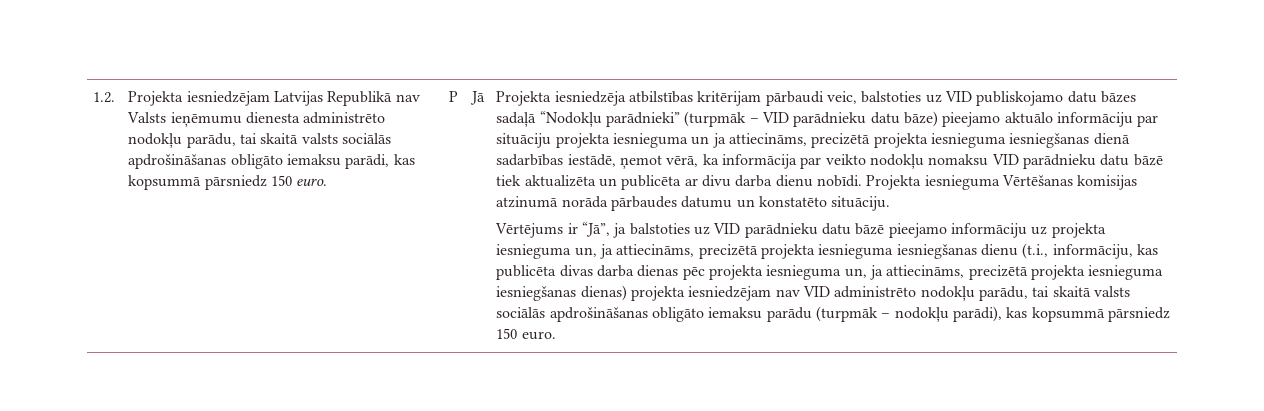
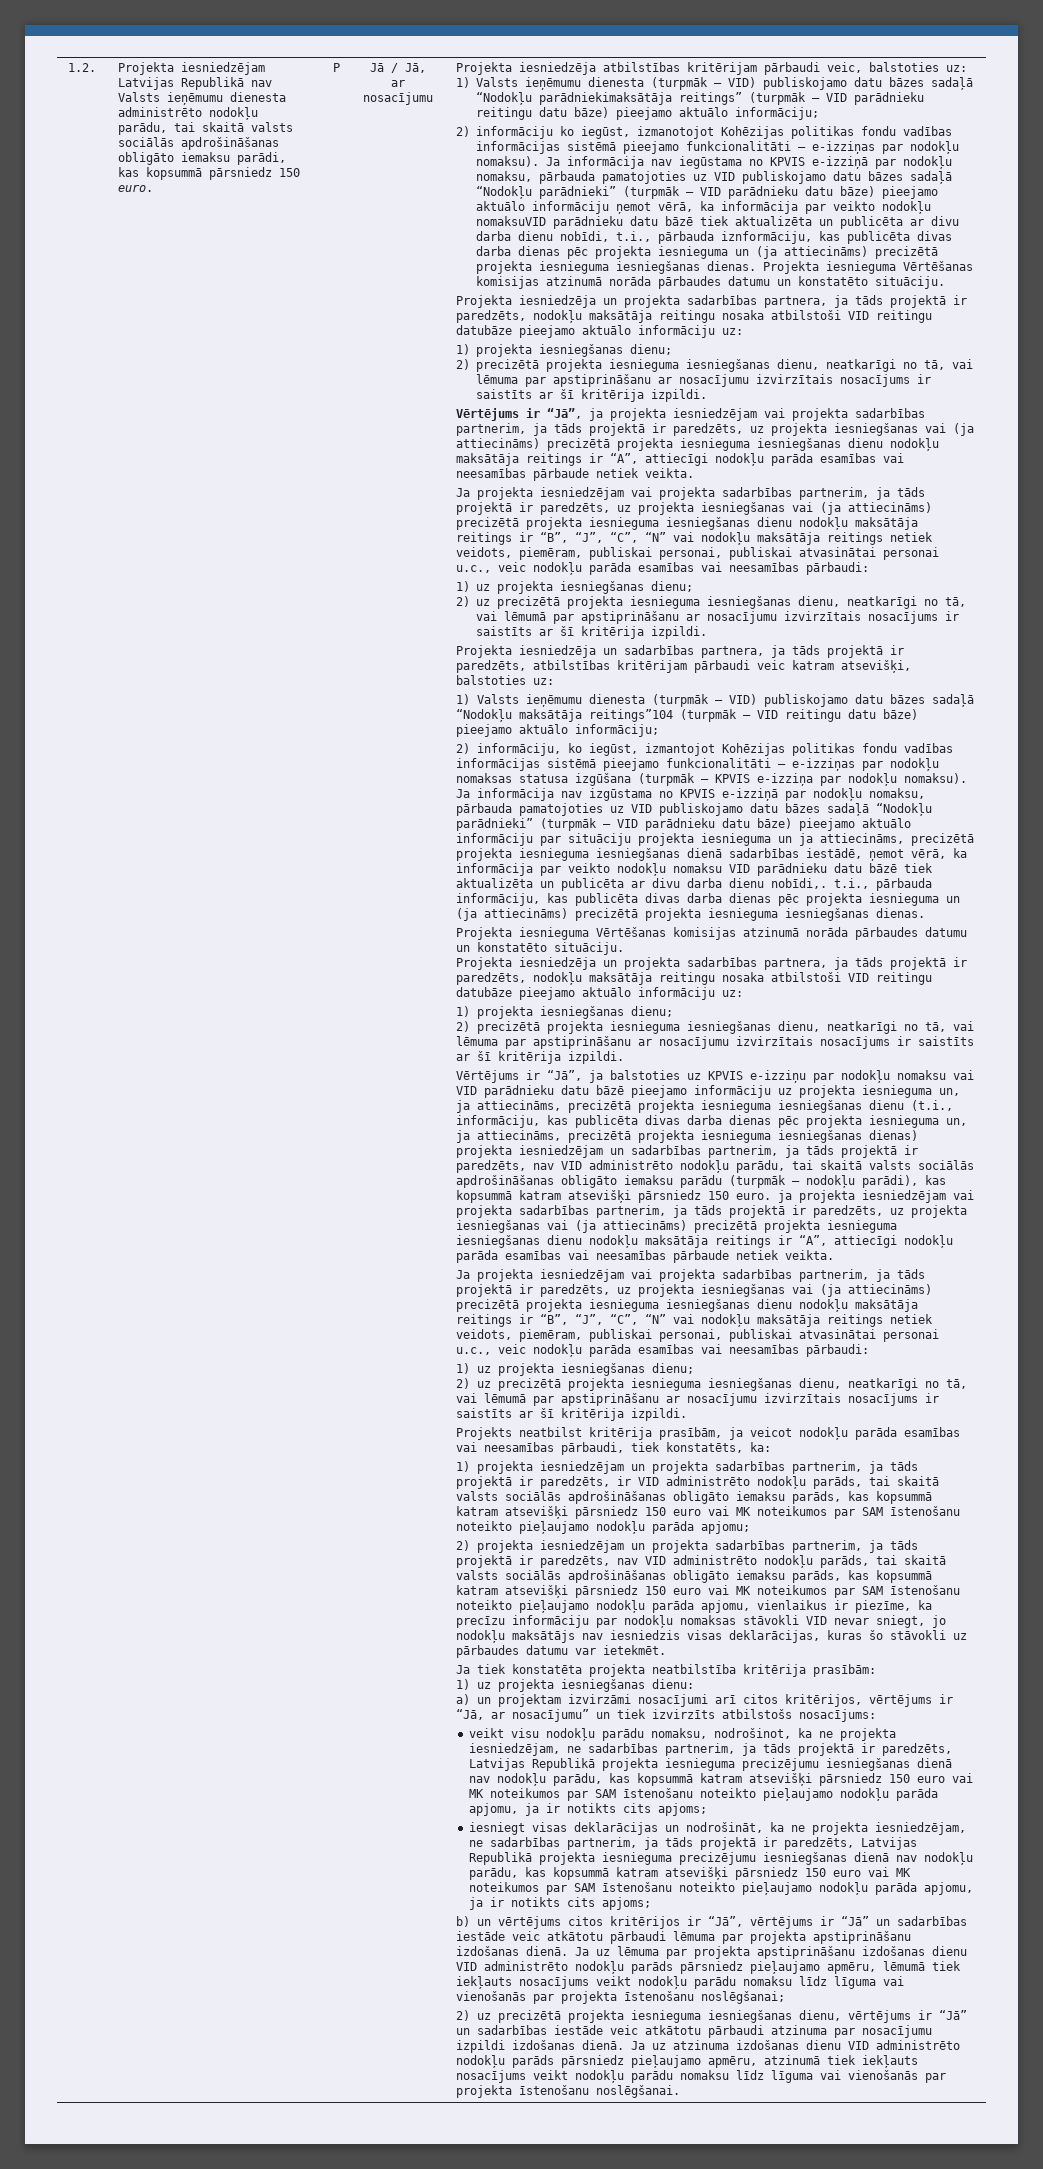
- Jā
+ Jā / Jā, ar nosacījumu
- Projekta iesniedzēja atbilstības kritērijam pārbaudi veic, balstoties uz VID publiskojamo datu bāzes sadaļā “Nodokļu parādnieki” (turpmāk – VID parādnieku datu bāze) pieejamo aktuālo informāciju par situāciju projekta iesnieguma un ja attiecināms, precizētā projekta iesnieguma iesniegšanas dienā sadarbības iestādē, ņemot vērā, ka informācija par veikto nodokļu nomaksu VID parādnieku datu bāzē tiek aktualizēta un publicēta ar divu darba dienu nobīdi. Projekta iesnieguma Vērtēšanas komisijas atzinumā norāda pārbaudes datumu un konstatēto situāciju.
+ Projekta iesniedzēja atbilstības kritērijam pārbaudi veic, balstoties uz:
+ 1) Valsts ieņēmumu dienesta (turpmāk – VID) publiskojamo datu bāzes sadaļā “Nodokļu parādniekimaksātāja reitings” (turpmāk – VID parādnieku reitingu datu bāze) pieejamo aktuālo informāciju;
+ 2) informāciju ko iegūst, izmanotojot Kohēzijas politikas fondu vadības informācijas sistēmā pieejamo funkcionalitāti – e-izziņas par nodokļu nomaksu). Ja informācija nav iegūstama no KPVIS e-izziņā par nodokļu nomaksu, pārbauda pamatojoties uz VID publiskojamo datu bāzes sadaļā “Nodokļu parādnieki” (turpmāk – VID parādnieku datu bāze) pieejamo aktuālo informāciju ņemot vērā, ka informācija par veikto nodokļu nomaksuVID parādnieku datu bāzē tiek aktualizēta un publicēta ar divu darba dienu nobīdi, t.i., pārbauda iznformāciju, kas publicēta divas darba dienas pēc projekta iesnieguma un (ja attiecināms) precizētā projekta iesnieguma iesniegšanas dienas. Projekta iesnieguma Vērtēšanas komisijas atzinumā norāda pārbaudes datumu un konstatēto situāciju.
+ Projekta iesniedzēja un projekta sadarbības partnera, ja tāds projektā ir paredzēts, nodokļu maksātāja reitingu nosaka atbilstoši VID reitingu datubāze pieejamo aktuālo informāciju uz:
+ 1) projekta iesniegšanas dienu;
+ 2) precizētā projekta iesnieguma iesniegšanas dienu, neatkarīgi no tā, vai lēmuma par apstiprināšanu ar nosacījumu izvirzītais nosacījums ir saistīts ar šī kritērija izpildi.
+ Vērtējums ir “Jā”, ja projekta iesniedzējam vai projekta sadarbības partnerim, ja tāds projektā ir paredzēts, uz projekta iesniegšanas vai (ja attiecināms) precizētā projekta iesnieguma iesniegšanas dienu nodokļu maksātāja reitings ir “A”, attiecīgi nodokļu parāda esamības vai neesamības pārbaude netiek veikta.
+ Ja projekta iesniedzējam vai projekta sadarbības partnerim, ja tāds projektā ir paredzēts, uz projekta iesniegšanas vai (ja attiecināms) precizētā projekta iesnieguma iesniegšanas dienu nodokļu maksātāja reitings ir “B”, “J”, “C”, “N” vai nodokļu maksātāja reitings netiek veidots, piemēram, publiskai personai, publiskai atvasinātai personai u.c., veic nodokļu parāda esamības vai neesamības pārbaudi:
+ 1) uz projekta iesniegšanas dienu;
+ 2) uz precizētā projekta iesnieguma iesniegšanas dienu, neatkarīgi no tā, vai lēmumā par apstiprināšanu ar nosacījumu izvirzītais nosacījums ir saistīts ar šī kritērija izpildi.
+ Projekta iesniedzēja un sadarbības partnera, ja tāds projektā ir paredzēts, atbilstības kritērijam pārbaudi veic katram atsevišķi, balstoties uz:
+ 1) Valsts ieņēmumu dienesta (turpmāk – VID) publiskojamo datu bāzes sadaļā “Nodokļu maksātāja reitings”104 (turpmāk – VID reitingu datu bāze) pieejamo aktuālo informāciju;
+ 2) informāciju, ko iegūst, izmantojot Kohēzijas politikas fondu vadības informācijas sistēmā pieejamo funkcionalitāti – e-izziņas par nodokļu nomaksas statusa izgūšana (turpmāk – KPVIS e-izziņa par nodokļu nomaksu). Ja informācija nav izgūstama no KPVIS e-izziņā par nodokļu nomaksu, pārbauda pamatojoties uz VID publiskojamo datu bāzes sadaļā “Nodokļu parādnieki” (turpmāk – VID parādnieku datu bāze) pieejamo aktuālo informāciju par situāciju projekta iesnieguma un ja attiecināms, precizētā projekta iesnieguma iesniegšanas dienā sadarbības iestādē, ņemot vērā, ka informācija par veikto nodokļu nomaksu VID parādnieku datu bāzē tiek aktualizēta un publicēta ar divu darba dienu nobīdi,. t.i., pārbauda informāciju, kas publicēta divas darba dienas pēc projekta iesnieguma un (ja attiecināms) precizētā projekta iesnieguma iesniegšanas dienas.
+ Projekta iesnieguma Vērtēšanas komisijas atzinumā norāda pārbaudes datumu un konstatēto situāciju.
+ Projekta iesniedzēja un projekta sadarbības partnera, ja tāds projektā ir paredzēts, nodokļu maksātāja reitingu nosaka atbilstoši VID reitingu datubāze pieejamo aktuālo informāciju uz:
+ 1) projekta iesniegšanas dienu;
+ 2) precizētā projekta iesnieguma iesniegšanas dienu, neatkarīgi no tā, vai lēmuma par apstiprināšanu ar nosacījumu izvirzītais nosacījums ir saistīts ar šī kritērija izpildi.
- Vērtējums ir “Jā”, ja balstoties uz VID parādnieku datu bāzē pieejamo informāciju uz projekta iesnieguma un, ja attiecināms, precizētā projekta iesnieguma iesniegšanas dienu (t.i., informāciju, kas publicēta divas darba dienas pēc projekta iesnieguma un, ja attiecināms, precizētā projekta iesnieguma iesniegšanas dienas) projekta iesniedzējam nav VID administrēto nodokļu parādu, tai skaitā valsts sociālās apdrošināšanas obligāto iemaksu parādu (turpmāk – nodokļu parādi), kas kopsummā pārsniedz 150 euro.
+ Vērtējums ir “Jā”, ja balstoties uz KPVIS e-izziņu par nodokļu nomaksu vai VID parādnieku datu bāzē pieejamo informāciju uz projekta iesnieguma un, ja attiecināms, precizētā projekta iesnieguma iesniegšanas dienu (t.i., informāciju, kas publicēta divas darba dienas pēc projekta iesnieguma un, ja attiecināms, precizētā projekta iesnieguma iesniegšanas dienas) projekta iesniedzējam un sadarbības partnerim, ja tāds projektā ir paredzēts, nav VID administrēto nodokļu parādu, tai skaitā valsts sociālās apdrošināšanas obligāto iemaksu parādu (turpmāk – nodokļu parādi), kas kopsummā katram atsevišķi pārsniedz 150 euro. ja projekta iesniedzējam vai projekta sadarbības partnerim, ja tāds projektā ir paredzēts, uz projekta iesniegšanas vai (ja attiecināms) precizētā projekta iesnieguma iesniegšanas dienu nodokļu maksātāja reitings ir “A”, attiecīgi nodokļu parāda esamības vai neesamības pārbaude netiek veikta.
+ Ja projekta iesniedzējam vai projekta sadarbības partnerim, ja tāds projektā ir paredzēts, uz projekta iesniegšanas vai (ja attiecināms) precizētā projekta iesnieguma iesniegšanas dienu nodokļu maksātāja reitings ir “B”, “J”, “C”, “N” vai nodokļu maksātāja reitings netiek veidots, piemēram, publiskai personai, publiskai atvasinātai personai u.c., veic nodokļu parāda esamības vai neesamības pārbaudi:
+ 1) uz projekta iesniegšanas dienu;
+ 2) uz precizētā projekta iesnieguma iesniegšanas dienu, neatkarīgi no tā, vai lēmumā par apstiprināšanu ar nosacījumu izvirzītais nosacījums ir saistīts ar šī kritērija izpildi.
+ Projekts neatbilst kritērija prasībām, ja veicot nodokļu parāda esamības vai neesamības pārbaudi, tiek konstatēts, ka:
+ 1) projekta iesniedzējam un projekta sadarbības partnerim, ja tāds projektā ir paredzēts, ir VID administrēto nodokļu parāds, tai skaitā valsts sociālās apdrošināšanas obligāto iemaksu parāds, kas kopsummā katram atsevišķi pārsniedz 150 euro vai MK noteikumos par SAM īstenošanu noteikto pieļaujamo nodokļu parāda apjomu;
+ 2) projekta iesniedzējam un projekta sadarbības partnerim, ja tāds projektā ir paredzēts, nav VID administrēto nodokļu parāds, tai skaitā valsts sociālās apdrošināšanas obligāto iemaksu parāds, kas kopsummā katram atsevišķi pārsniedz 150 euro vai MK noteikumos par SAM īstenošanu noteikto pieļaujamo nodokļu parāda apjomu, vienlaikus ir piezīme, ka precīzu informāciju par nodokļu nomaksas stāvokli VID nevar sniegt, jo nodokļu maksātājs nav iesniedzis visas deklarācijas, kuras šo stāvokli uz pārbaudes datumu var ietekmēt.
+ Ja tiek konstatēta projekta neatbilstība kritērija prasībām:
+ 1) uz projekta iesniegšanas dienu:
+ a) un projektam izvirzāmi nosacījumi arī citos kritērijos, vērtējums ir “Jā, ar nosacījumu” un tiek izvirzīts atbilstošs nosacījums:
+ veikt visu nodokļu parādu nomaksu, nodrošinot, ka ne projekta iesniedzējam, ne sadarbības partnerim, ja tāds projektā ir paredzēts, Latvijas Republikā projekta iesnieguma precizējumu iesniegšanas dienā nav nodokļu parādu, kas kopsummā katram atsevišķi pārsniedz 150 euro vai MK noteikumos par SAM īstenošanu noteikto pieļaujamo nodokļu parāda apjomu, ja ir notikts cits apjoms;
+ iesniegt visas deklarācijas un nodrošināt, ka ne projekta iesniedzējam, ne sadarbības partnerim, ja tāds projektā ir paredzēts, Latvijas Republikā projekta iesnieguma precizējumu iesniegšanas dienā nav nodokļu parādu, kas kopsummā katram atsevišķi pārsniedz 150 euro vai MK noteikumos par SAM īstenošanu noteikto pieļaujamo nodokļu parāda apjomu, ja ir notikts cits apjoms;
+ b) un vērtējums citos kritērijos ir “Jā”, vērtējums ir “Jā” un sadarbības iestāde veic atkātotu pārbaudi lēmuma par projekta apstiprināšanu izdošanas dienā. Ja uz lēmuma par projekta apstiprināšanu izdošanas dienu VID administrēto nodokļu parāds pārsniedz pieļaujamo apmēru, lēmumā tiek iekļauts nosacījums veikt nodokļu parādu nomaksu līdz līguma vai vienošanās par projekta īstenošanu noslēgšanai;
+ 2) uz precizētā projekta iesnieguma iesniegšanas dienu, vērtējums ir “Jā” un sadarbības iestāde veic atkātotu pārbaudi atzinuma par nosacījumu izpildi izdošanas dienā. Ja uz atzinuma izdošanas dienu VID administrēto nodokļu parāds pārsniedz pieļaujamo apmēru, atzinumā tiek iekļauts nosacījums veikt nodokļu parādu nomaksu līdz līguma vai vienošanās par projekta īstenošanu noslēgšanai.

